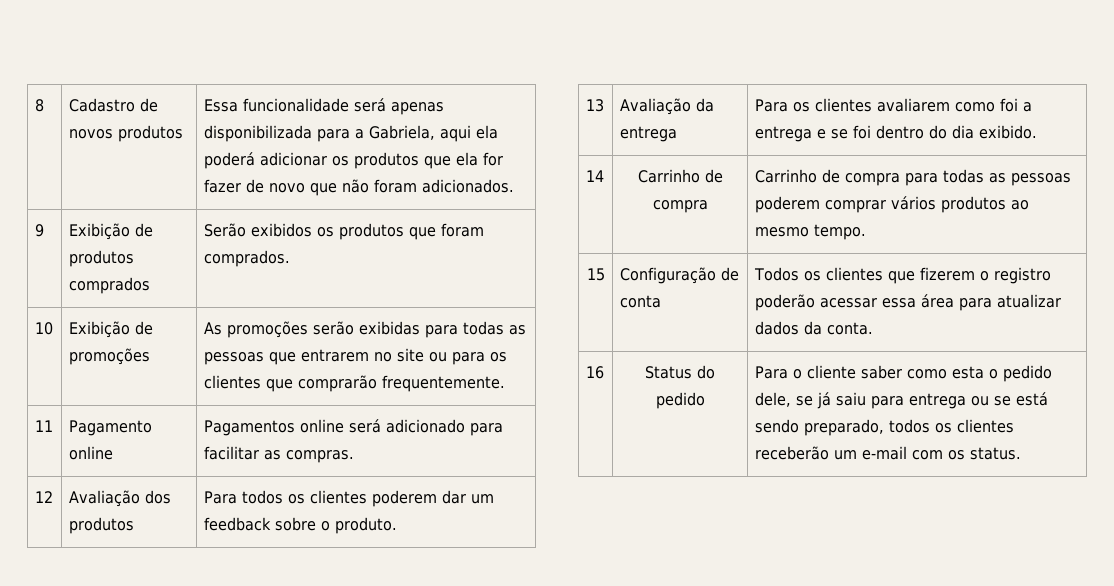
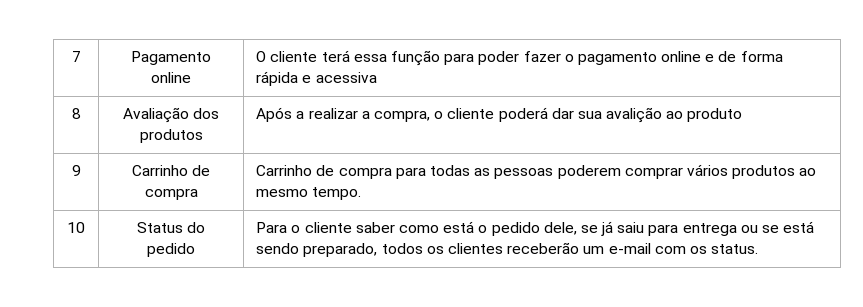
- 8 | Cadastro de novos produtos | Essa funcionalidade será apenas disponibilizada para a Gabriela, aqui ela poderá adicionar os produtos que ela for fazer de novo que não foram adicionados.
- 9 | Exibição de produtos comprados | Serão exibidos os produtos que foram comprados.
- 10 | Exibição de promoções | As promoções serão exibidas para todas as pessoas que entrarem no site ou para os clientes que comprarão frequentemente.
- 11 | Pagamento online | Pagamentos online será adicionado para facilitar as compras.
- 12 | Avaliação dos produtos | Para todos os clientes poderem dar um feedback sobre o produto.
- 13 | Avaliação da entrega | Para os clientes avaliarem como foi a entrega e se foi dentro do dia exibido.
- 14 | Carrinho de compra | Carrinho de compra para todas as pessoas poderem comprar vários produtos ao mesmo tempo.
+ 7 | Pagamento online | O cliente terá essa função para poder fazer o pagamento online e de forma rápida e acessiva
+ 8 | Avaliação dos produtos | Após a realizar a compra, o cliente poderá dar sua avalição ao produto
+ 9 | Carrinho de compra | Carrinho de compra para todas as pessoas poderem comprar vários produtos ao mesmo tempo.
- 15 | Configuração de conta | Todos os clientes que fizerem o registro poderão acessar essa área para atualizar dados da conta.
- 16 | Status do pedido | Para o cliente saber como esta o pedido dele, se já saiu para entrega ou se está sendo preparado, todos os clientes receberão um e-mail com os status.
+ 10 | Status do pedido | Para o cliente saber como está o pedido dele, se já saiu para entrega ou se está sendo preparado, todos os clientes receberão um e-mail com os status.

